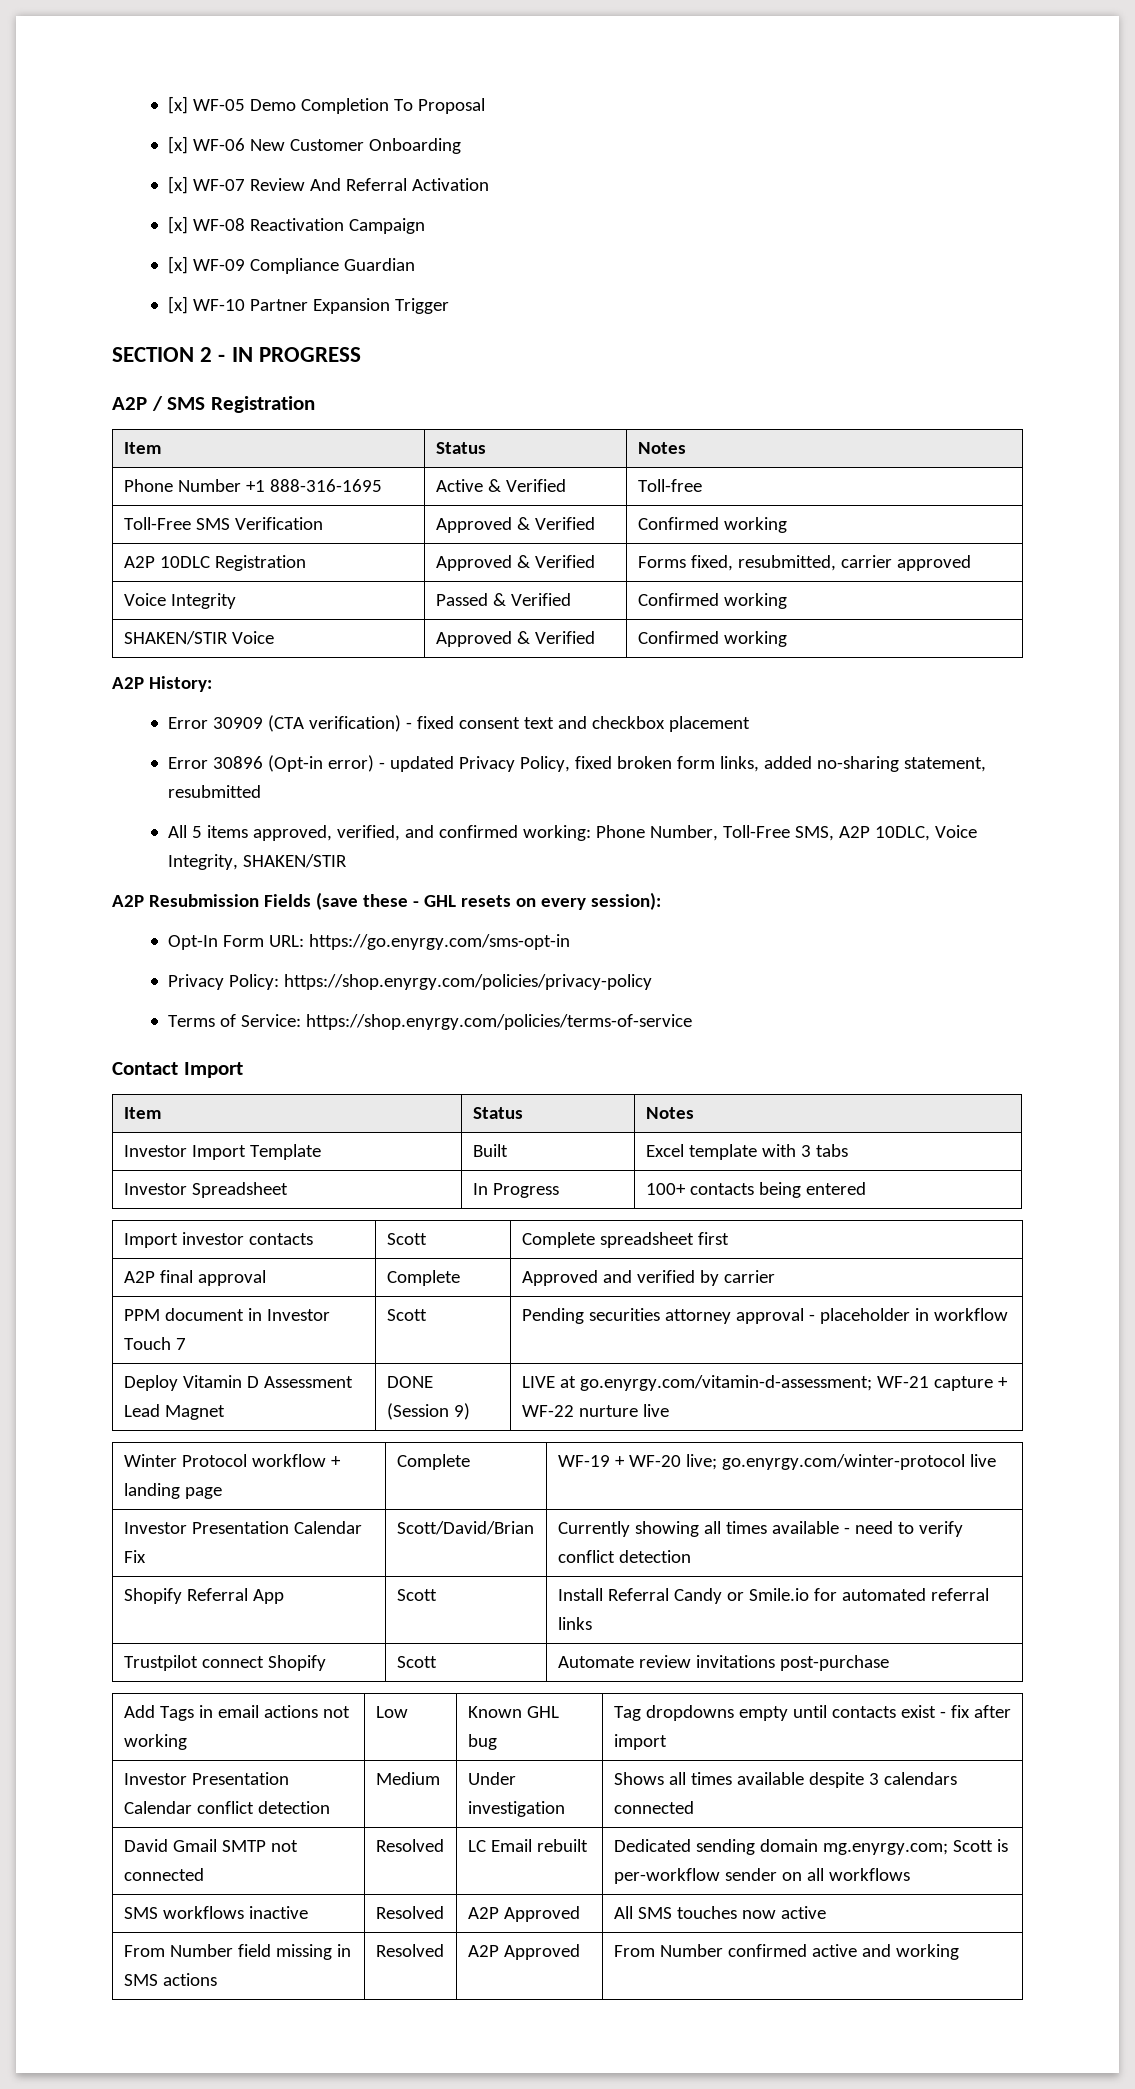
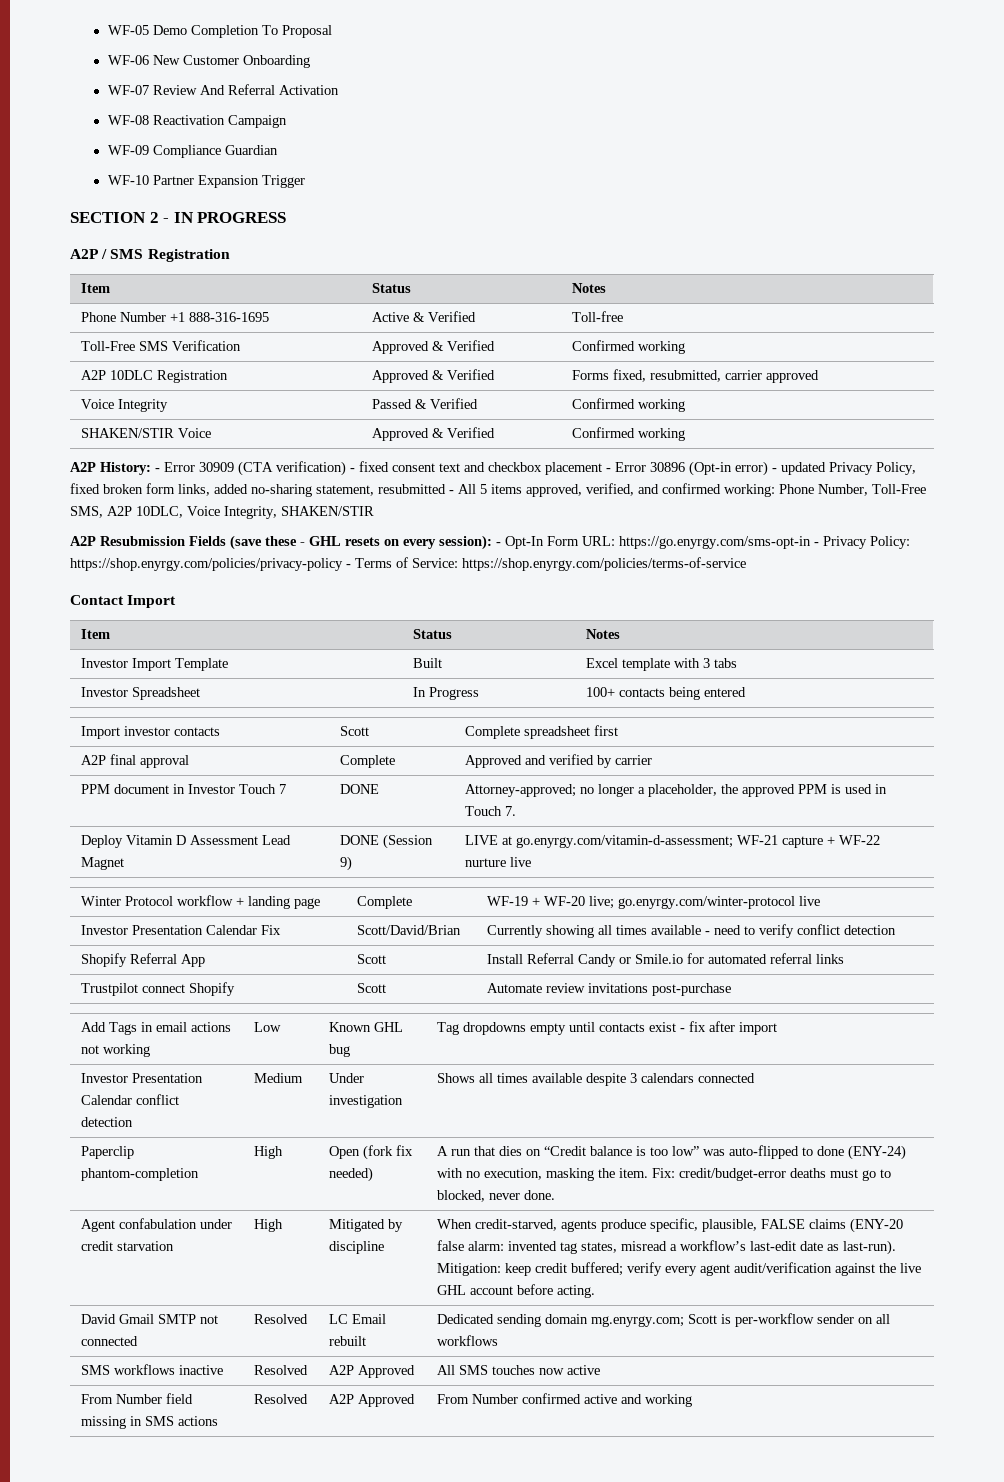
- [x] WF-05 Demo Completion To Proposal
+ WF-05 Demo Completion To Proposal
- [x] WF-06 New Customer Onboarding
+ WF-06 New Customer Onboarding
- [x] WF-07 Review And Referral Activation
+ WF-07 Review And Referral Activation
- [x] WF-08 Reactivation Campaign
+ WF-08 Reactivation Campaign
- [x] WF-09 Compliance Guardian
+ WF-09 Compliance Guardian
- [x] WF-10 Partner Expansion Trigger
+ WF-10 Partner Expansion Trigger
- A2P History:
- Error 30909 (CTA verification) - fixed consent text and checkbox placement
- Error 30896 (Opt-in error) - updated Privacy Policy, fixed broken form links, added no-sharing statement, resubmitted
- All 5 items approved, verified, and confirmed working: Phone Number, Toll-Free SMS, A2P 10DLC, Voice Integrity, SHAKEN/STIR
+ A2P History: - Error 30909 (CTA verification) - fixed consent text and checkbox placement - Error 30896 (Opt-in error) - updated Privacy Policy, fixed broken form links, added no-sharing statement, resubmitted - All 5 items approved, verified, and confirmed working: Phone Number, Toll-Free SMS, A2P 10DLC, Voice Integrity, SHAKEN/STIR
- A2P Resubmission Fields (save these - GHL resets on every session):
- Opt-In Form URL: https://go.enyrgy.com/sms-opt-in
- Privacy Policy: https://shop.enyrgy.com/policies/privacy-policy
- Terms of Service: https://shop.enyrgy.com/policies/terms-of-service
+ A2P Resubmission Fields (save these - GHL resets on every session): - Opt-In Form URL: https://go.enyrgy.com/sms-opt-in - Privacy Policy: https://shop.enyrgy.com/policies/privacy-policy - Terms of Service: https://shop.enyrgy.com/policies/terms-of-service
- PPM document in Investor Touch 7 | Scott | Pending securities attorney approval - placeholder in workflow
+ PPM document in Investor Touch 7 | DONE | Attorney-approved; no longer a placeholder, the approved PPM is used in Touch 7.
+ Paperclip phantom-completion | High | Open (fork fix needed) | A run that dies on “Credit balance is too low” was auto-flipped to done (ENY-24) with no execution, masking the item. Fix: credit/budget-error deaths must go to blocked, never done.
+ Agent confabulation under credit starvation | High | Mitigated by discipline | When credit-starved, agents produce specific, plausible, FALSE claims (ENY-20 false alarm: invented tag states, misread a workflow’s last-edit date as last-run). Mitigation: keep credit buffered; verify every agent audit/verification against the live GHL account before acting.

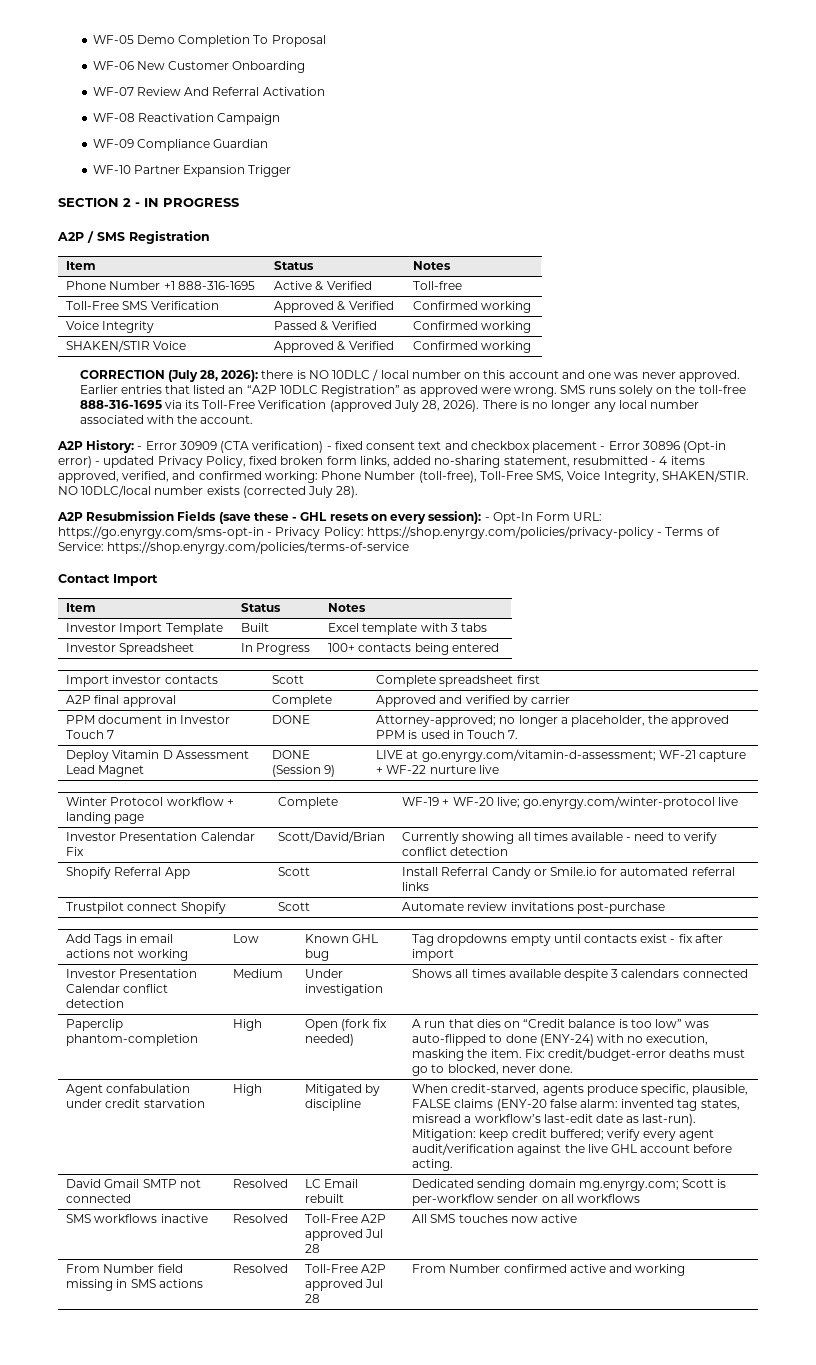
- A2P 10DLC Registration | Approved & Verified | Forms fixed, resubmitted, carrier approved
+ CORRECTION (July 28, 2026): there is NO 10DLC / local number on this account and one was never approved. Earlier entries that listed an “A2P 10DLC Registration” as approved were wrong. SMS runs solely on the toll-free 888-316-1695 via its Toll-Free Verification (approved July 28, 2026). There is no longer any local number associated with the account.
- A2P History: - Error 30909 (CTA verification) - fixed consent text and checkbox placement - Error 30896 (Opt-in error) - updated Privacy Policy, fixed broken form links, added no-sharing statement, resubmitted - All 5 items approved, verified, and confirmed working: Phone Number, Toll-Free SMS, A2P 10DLC, Voice Integrity, SHAKEN/STIR
+ A2P History: - Error 30909 (CTA verification) - fixed consent text and checkbox placement - Error 30896 (Opt-in error) - updated Privacy Policy, fixed broken form links, added no-sharing statement, resubmitted - 4 items approved, verified, and confirmed working: Phone Number (toll-free), Toll-Free SMS, Voice Integrity, SHAKEN/STIR. NO 10DLC/local number exists (corrected July 28).
- SMS workflows inactive | Resolved | A2P Approved | All SMS touches now active
+ SMS workflows inactive | Resolved | Toll-Free A2P approved Jul 28 | All SMS touches now active
- From Number field missing in SMS actions | Resolved | A2P Approved | From Number confirmed active and working
+ From Number field missing in SMS actions | Resolved | Toll-Free A2P approved Jul 28 | From Number confirmed active and working

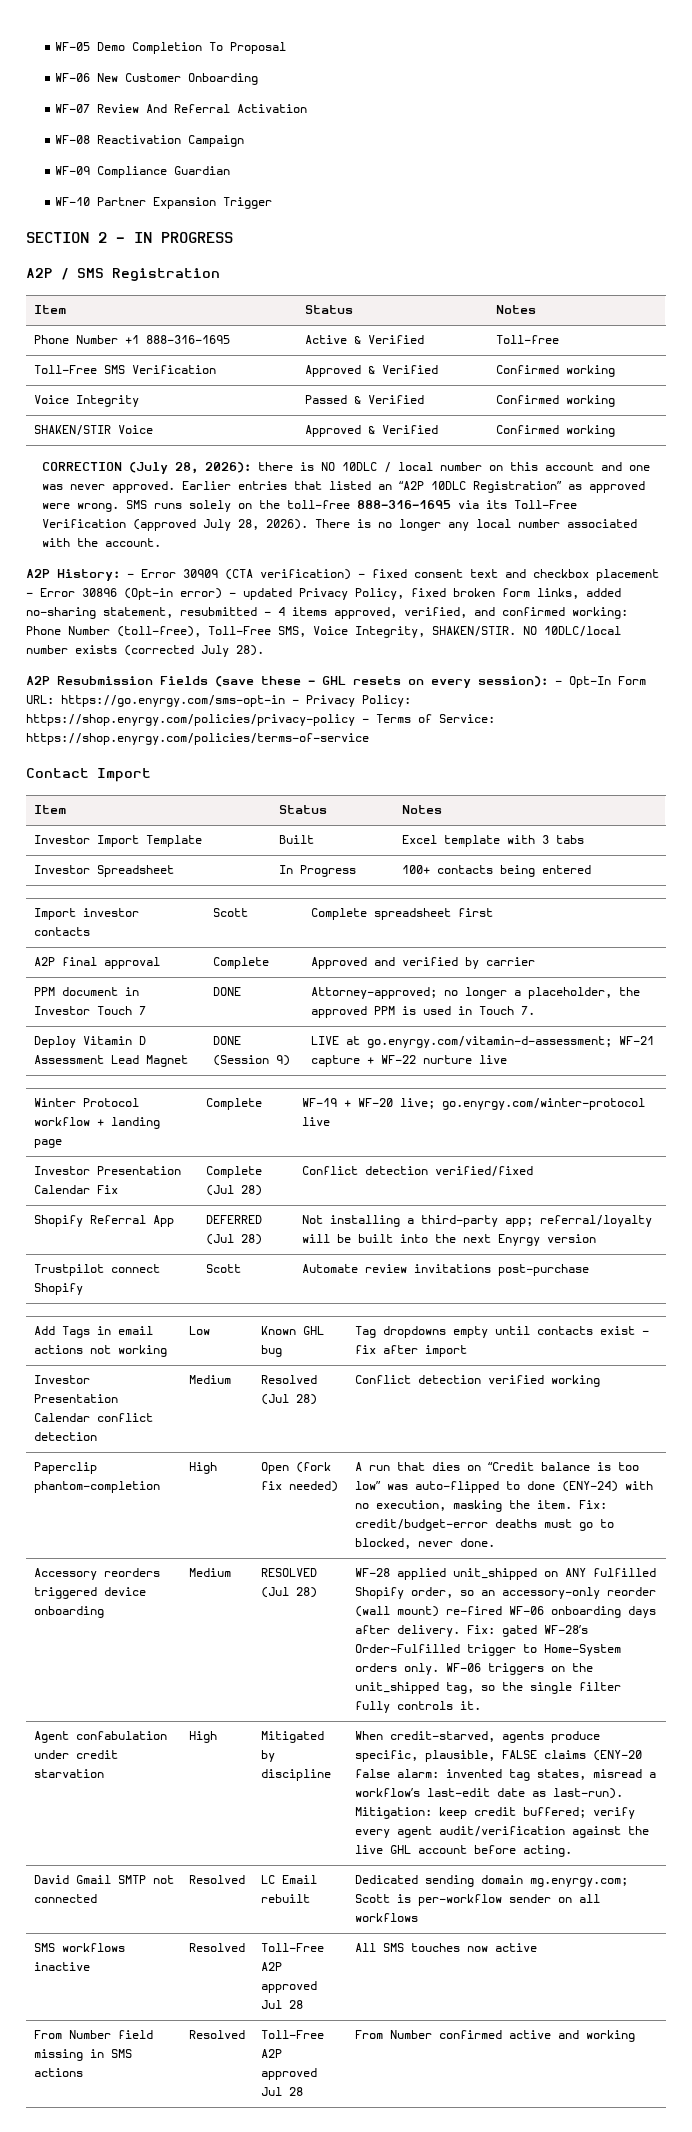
- Investor Presentation Calendar Fix | Scott/David/Brian | Currently showing all times available - need to verify conflict detection
+ Investor Presentation Calendar Fix | Complete (Jul 28) | Conflict detection verified/fixed
- Shopify Referral App | Scott | Install Referral Candy or Smile.io for automated referral links
+ Shopify Referral App | DEFERRED (Jul 28) | Not installing a third-party app; referral/loyalty will be built into the next Enyrgy version
- Investor Presentation Calendar conflict detection | Medium | Under investigation | Shows all times available despite 3 calendars connected
+ Investor Presentation Calendar conflict detection | Medium | Resolved (Jul 28) | Conflict detection verified working
+ Accessory reorders triggered device onboarding | Medium | RESOLVED (Jul 28) | WF-28 applied unit_shipped on ANY fulfilled Shopify order, so an accessory-only reorder (wall mount) re-fired WF-06 onboarding days after delivery. Fix: gated WF-28’s Order-Fulfilled trigger to Home-System orders only. WF-06 triggers on the unit_shipped tag, so the single filter fully controls it.

